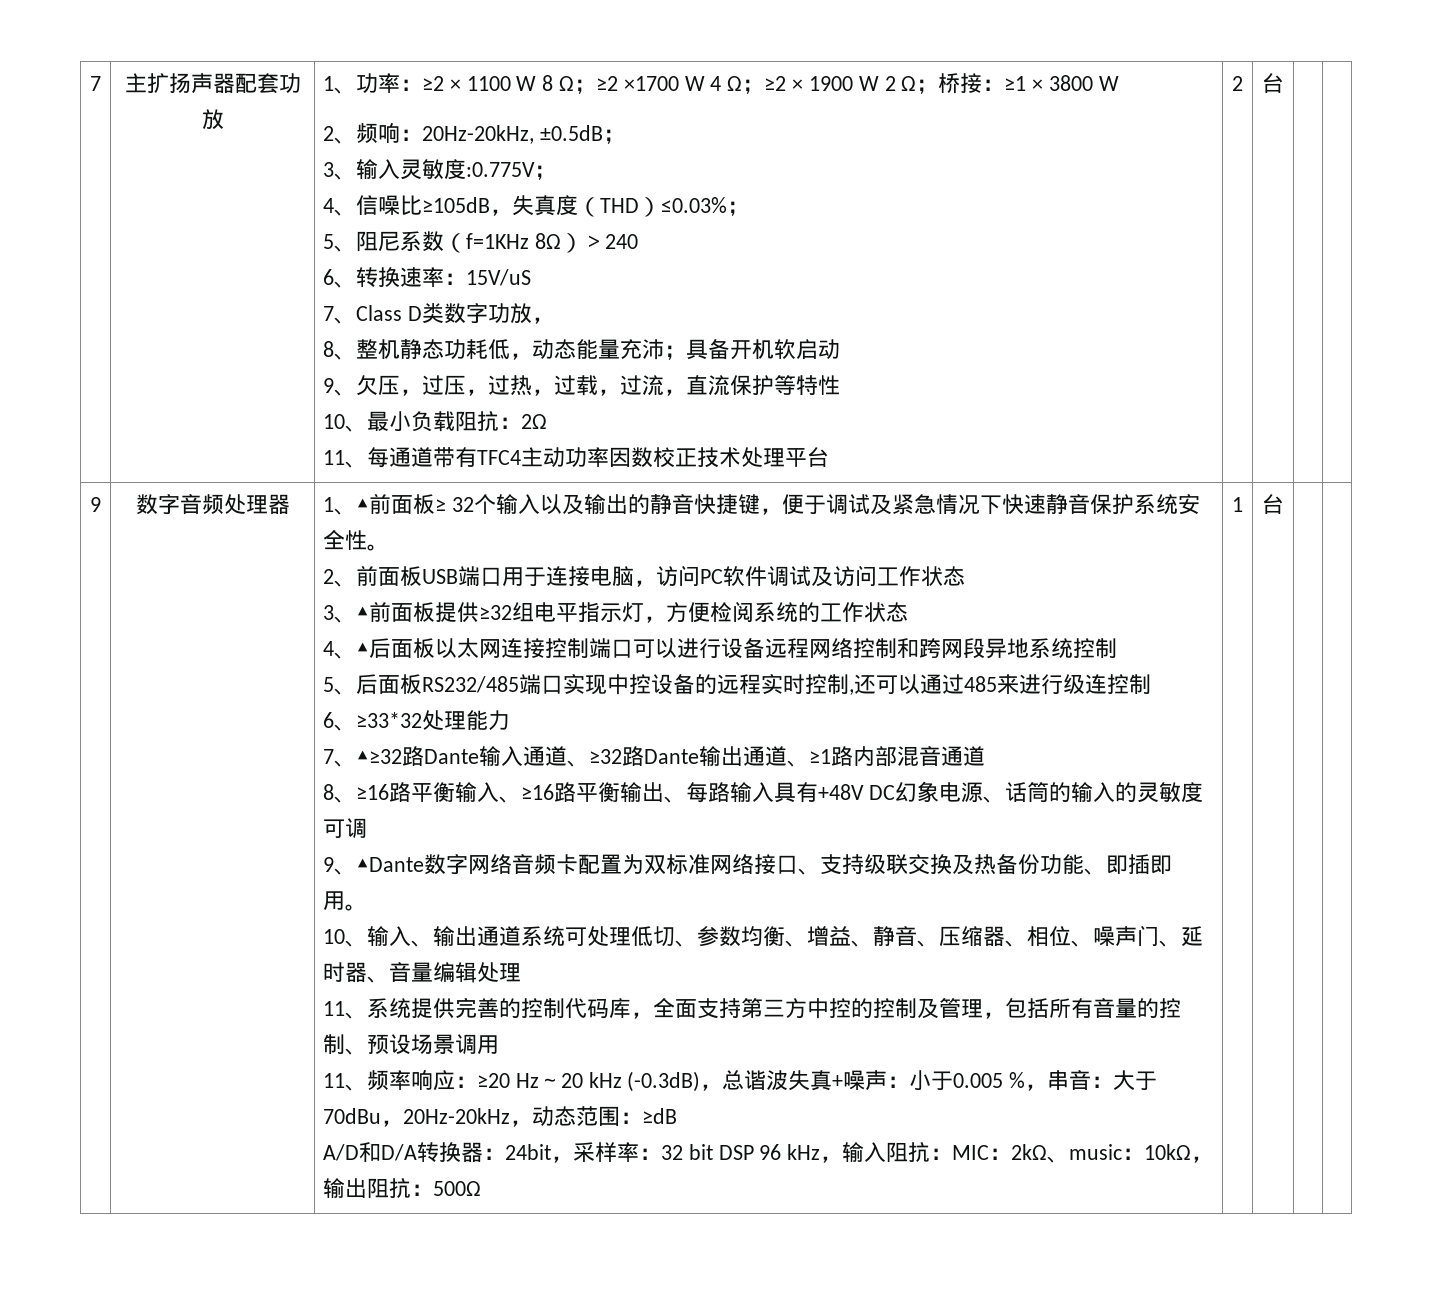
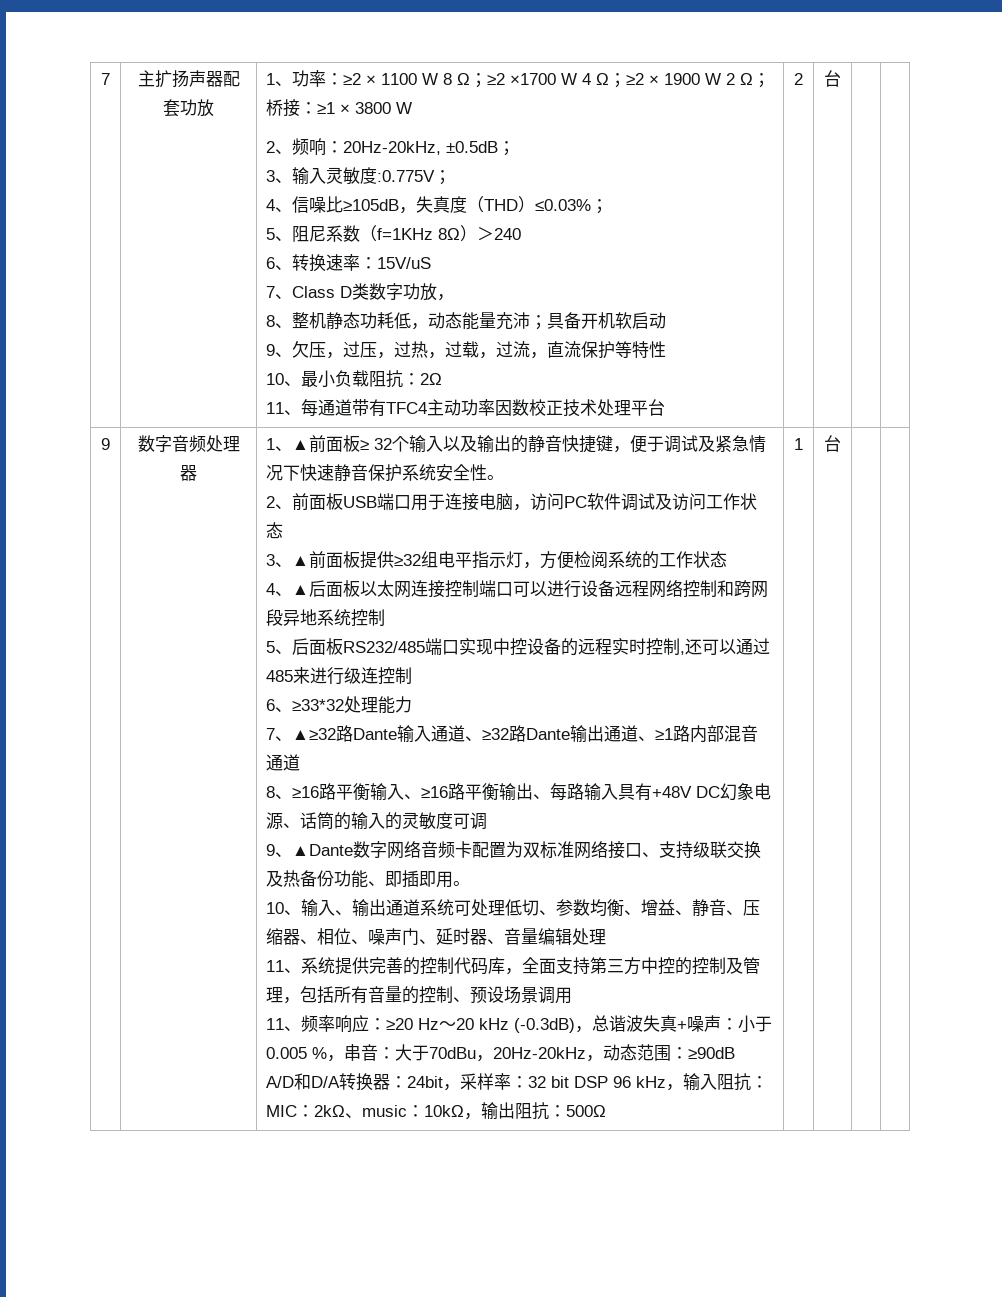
- 11、频率响应：≥20 Hz～20 kHz (-0.3dB)，总谐波失真+噪声：小于0.005 %，串音：大于70dBu，20Hz-20kHz，动态范围：≥dB
+ 11、频率响应：≥20 Hz～20 kHz (-0.3dB)，总谐波失真+噪声：小于0.005 %，串音：大于70dBu，20Hz-20kHz，动态范围：≥90dB

